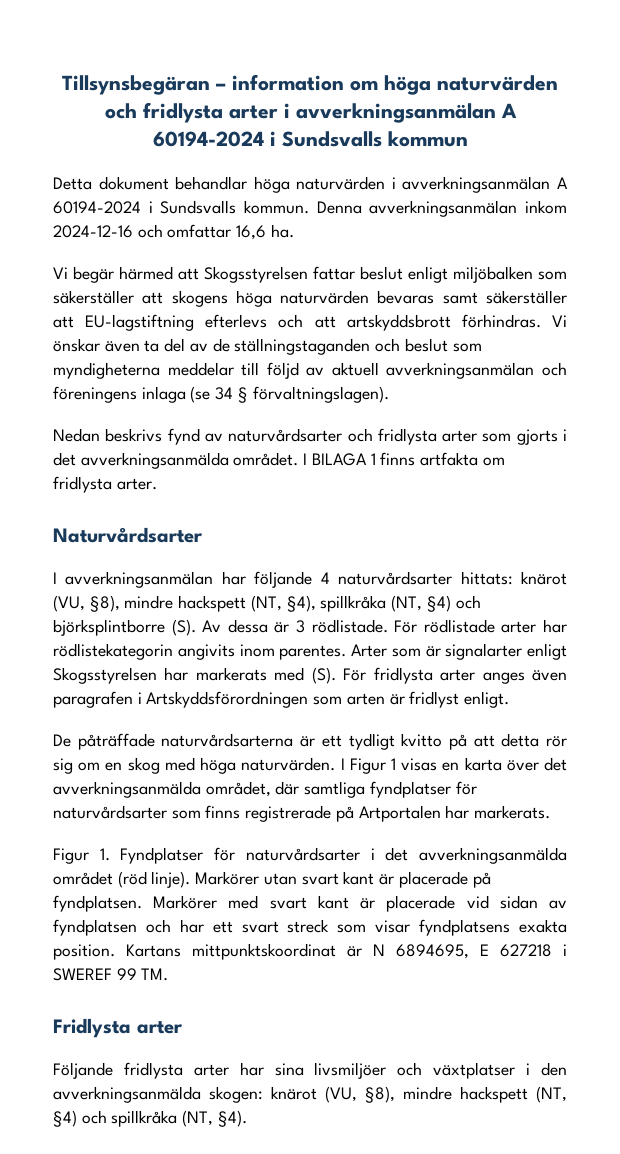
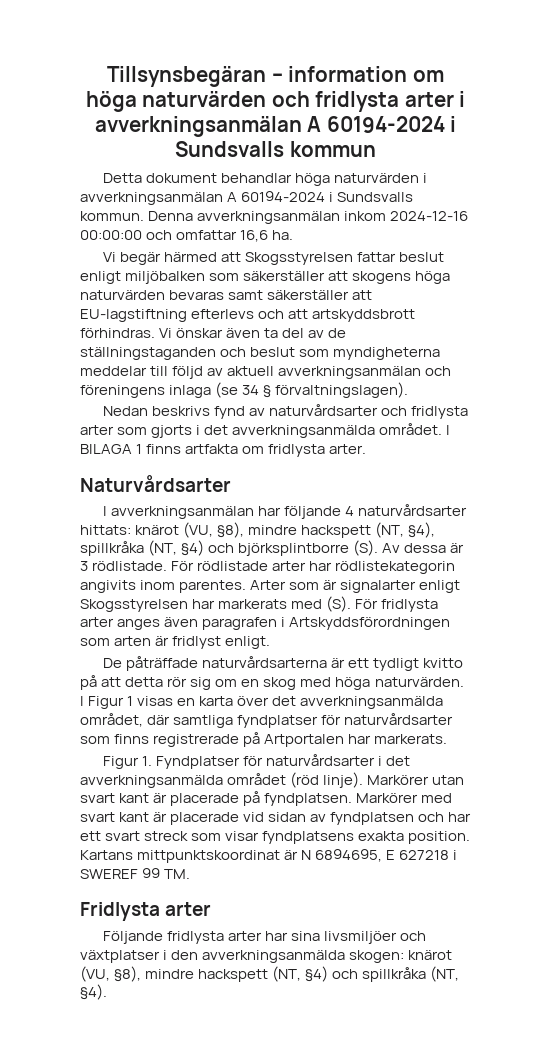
- Denna avverkningsanmälan inkom 2024-12-16 och omfattar 16,6 ha.
+ Denna avverkningsanmälan inkom 2024-12-16 00:00:00 och omfattar 16,6 ha.

